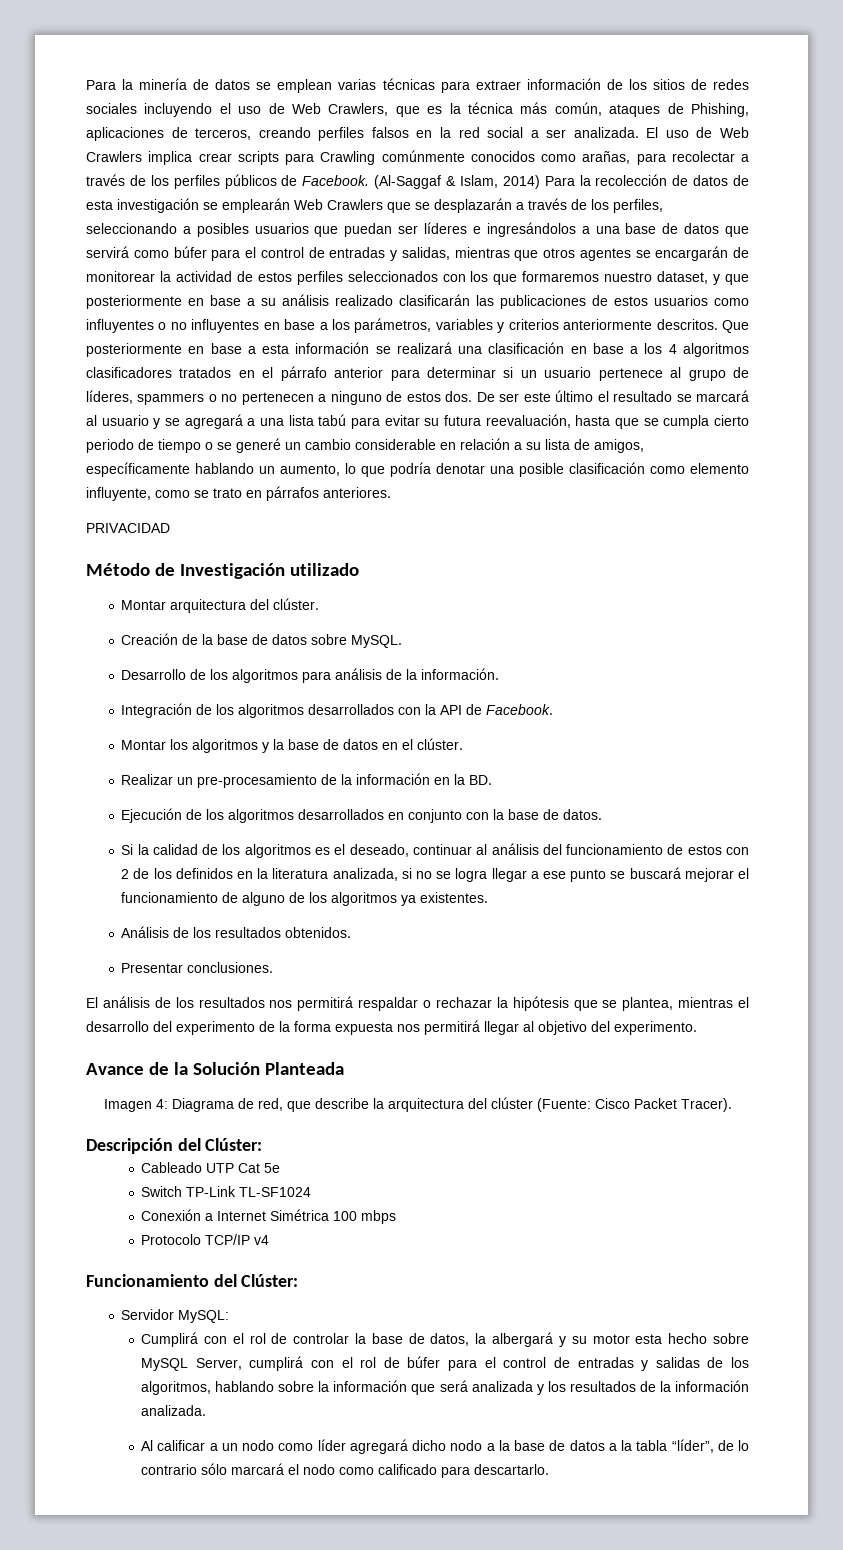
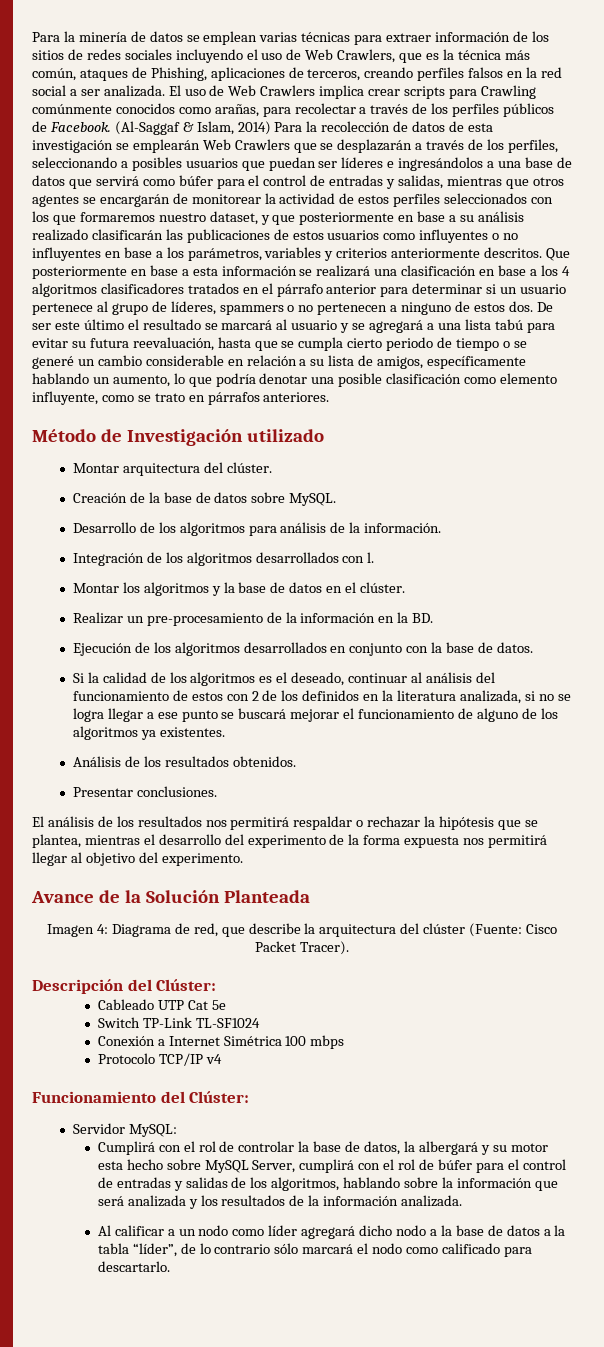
- PRIVACIDAD
- Integración de los algoritmos desarrollados con la API de Facebook.
+ Integración de los algoritmos desarrollados con l.

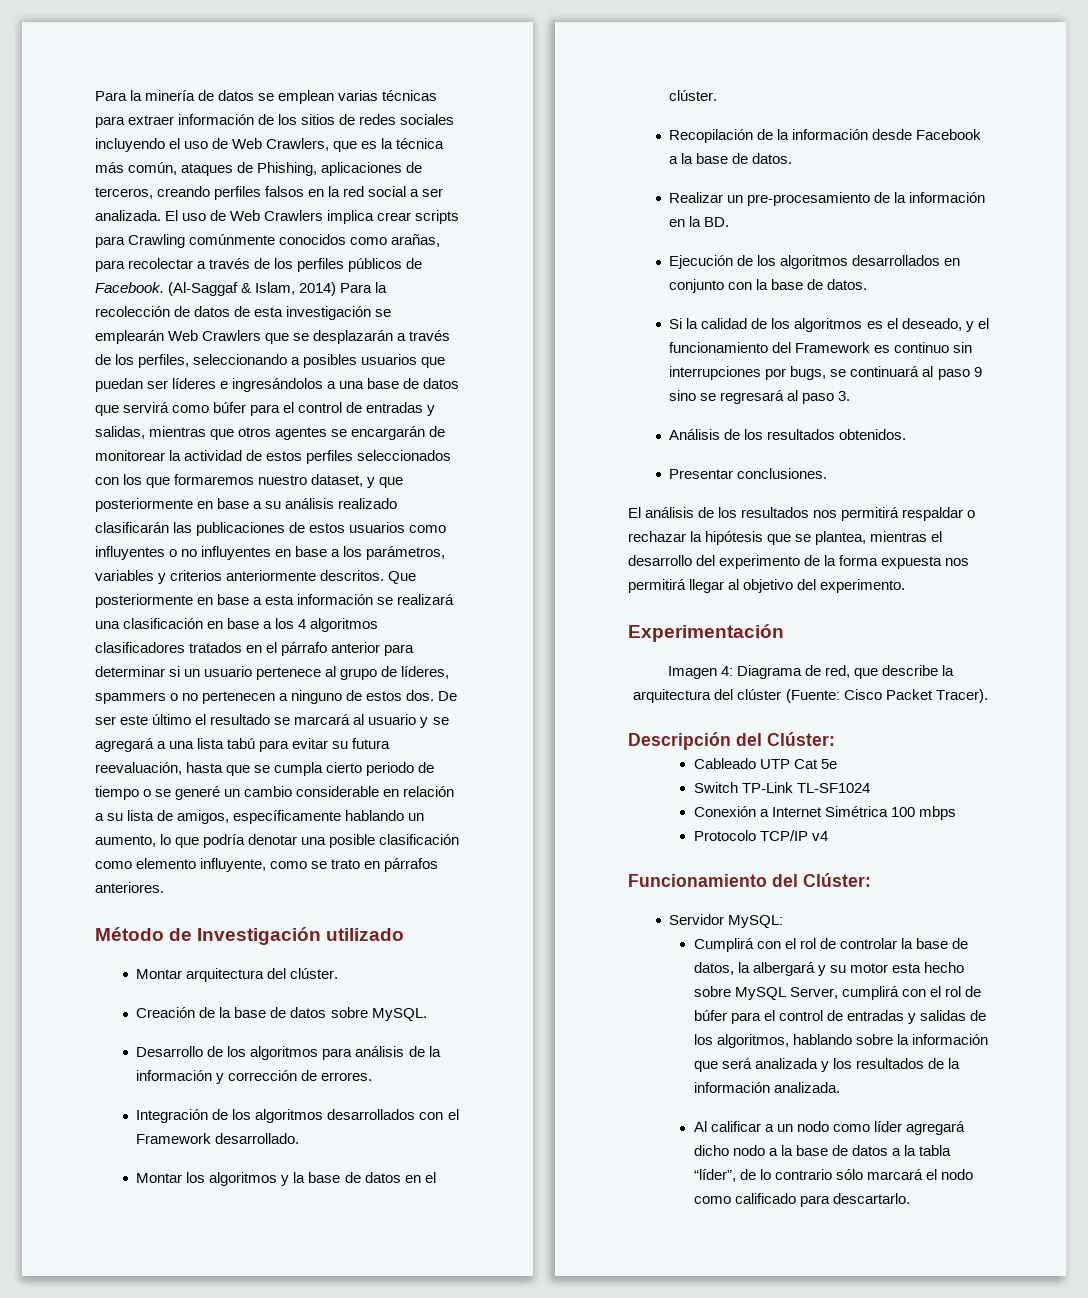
- Desarrollo de los algoritmos para análisis de la información.
+ Desarrollo de los algoritmos para análisis de la información y corrección de errores.
- Integración de los algoritmos desarrollados con l.
+ Integración de los algoritmos desarrollados con el Framework desarrollado.
+ Recopilación de la información desde Facebook a la base de datos.
- Si la calidad de los algoritmos es el deseado, continuar al análisis del funcionamiento de estos con 2 de los definidos en la literatura analizada, si no se logra llegar a ese punto se buscará mejorar el funcionamiento de alguno de los algoritmos ya existentes.
+ Si la calidad de los algoritmos es el deseado, y el funcionamiento del Framework es continuo sin interrupciones por bugs, se continuará al paso 9 sino se regresará al paso 3.
- Avance de la Solución Planteada
+ Experimentación

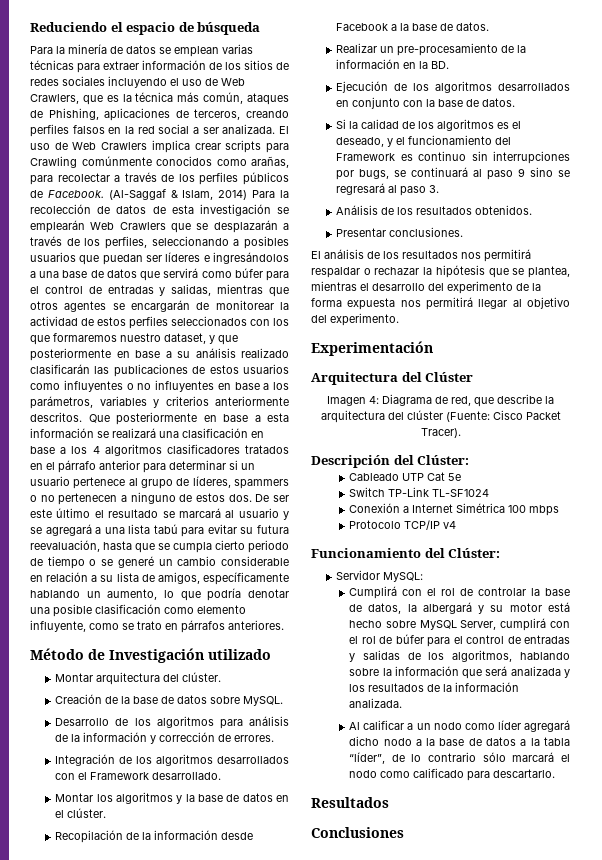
+ Reduciendo el espacio de búsqueda
+ Arquitectura del Clúster
- Cumplirá con el rol de controlar la base de datos, la albergará y su motor esta hecho sobre MySQL Server, cumplirá con el rol de búfer para el control de entradas y salidas de los algoritmos, hablando sobre la información que será analizada y los resultados de la información analizada.
+ Cumplirá con el rol de controlar la base de datos, la albergará y su motor está hecho sobre MySQL Server, cumplirá con el rol de búfer para el control de entradas y salidas de los algoritmos, hablando sobre la información que será analizada y los resultados de la información analizada.
+ Resultados
+ Conclusiones

